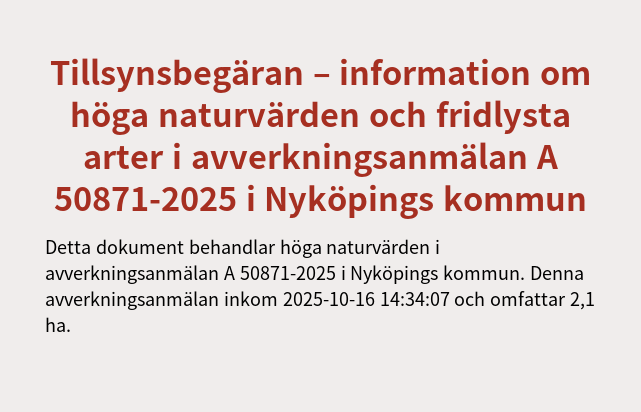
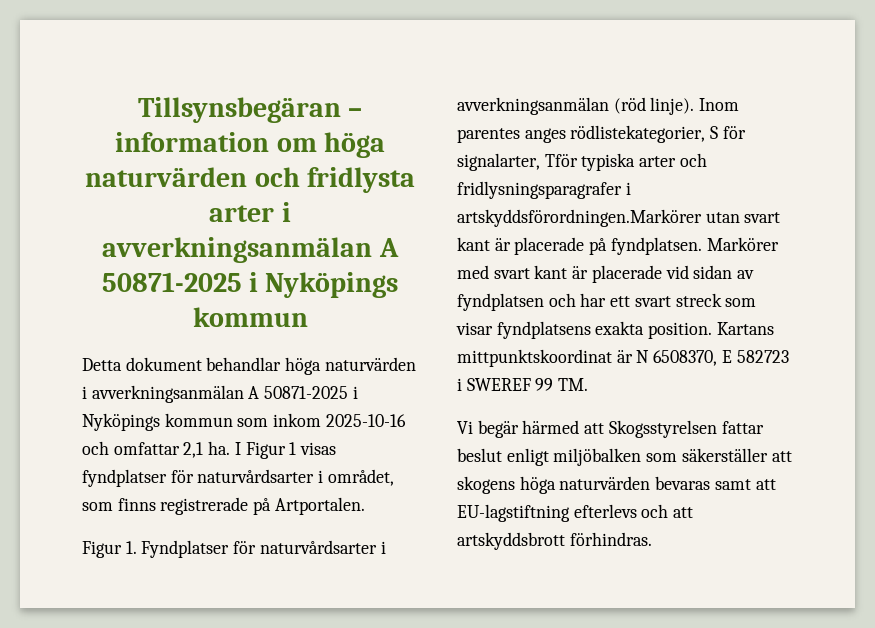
- Detta dokument behandlar höga naturvärden i avverkningsanmälan A 50871-2025 i Nyköpings kommun. Denna avverkningsanmälan inkom 2025-10-16 14:34:07 och omfattar 2,1 ha.
+ Detta dokument behandlar höga naturvärden i avverkningsanmälan A 50871-2025 i Nyköpings kommun som inkom 2025-10-16 och omfattar 2,1 ha.
+ I Figur 1 visas fyndplatser för naturvårdsarter i området, som finns registrerade på Artportalen.
+ Figur 1. Fyndplatser för naturvårdsarter i avverkningsanmälan (röd linje). Inom parentes anges rödlistekategorier, S för signalarter, Tför typiska arter och fridlysningsparagrafer i artskyddsförordningen.Markörer utan svart kant är placerade på fyndplatsen. Markörer med svart kant är placerade vid sidan av fyndplatsen och har ett svart streck som visar fyndplatsens exakta position. Kartans mittpunktskoordinat är N 6508370, E 582723 i SWEREF 99 TM.
+ Vi begär härmed att Skogsstyrelsen fattar beslut enligt miljöbalken som säkerställer att skogens höga naturvärden bevaras samt att EU-lagstiftning efterlevs och att artskyddsbrott förhindras.

